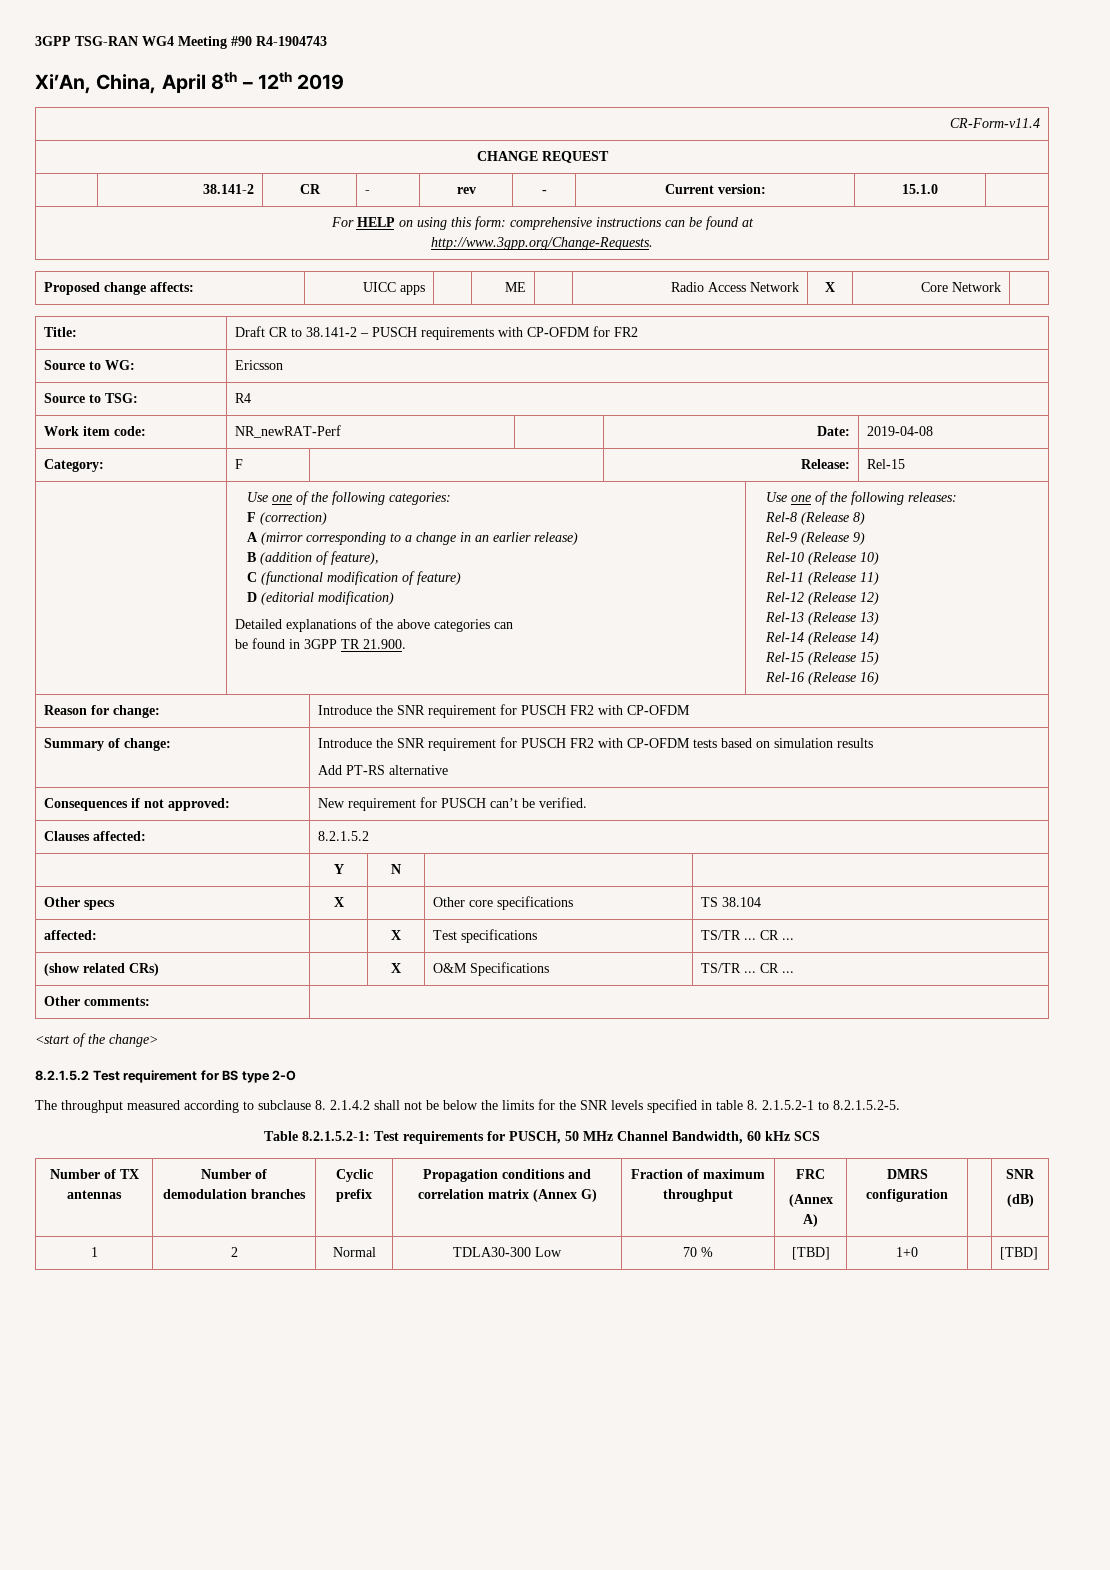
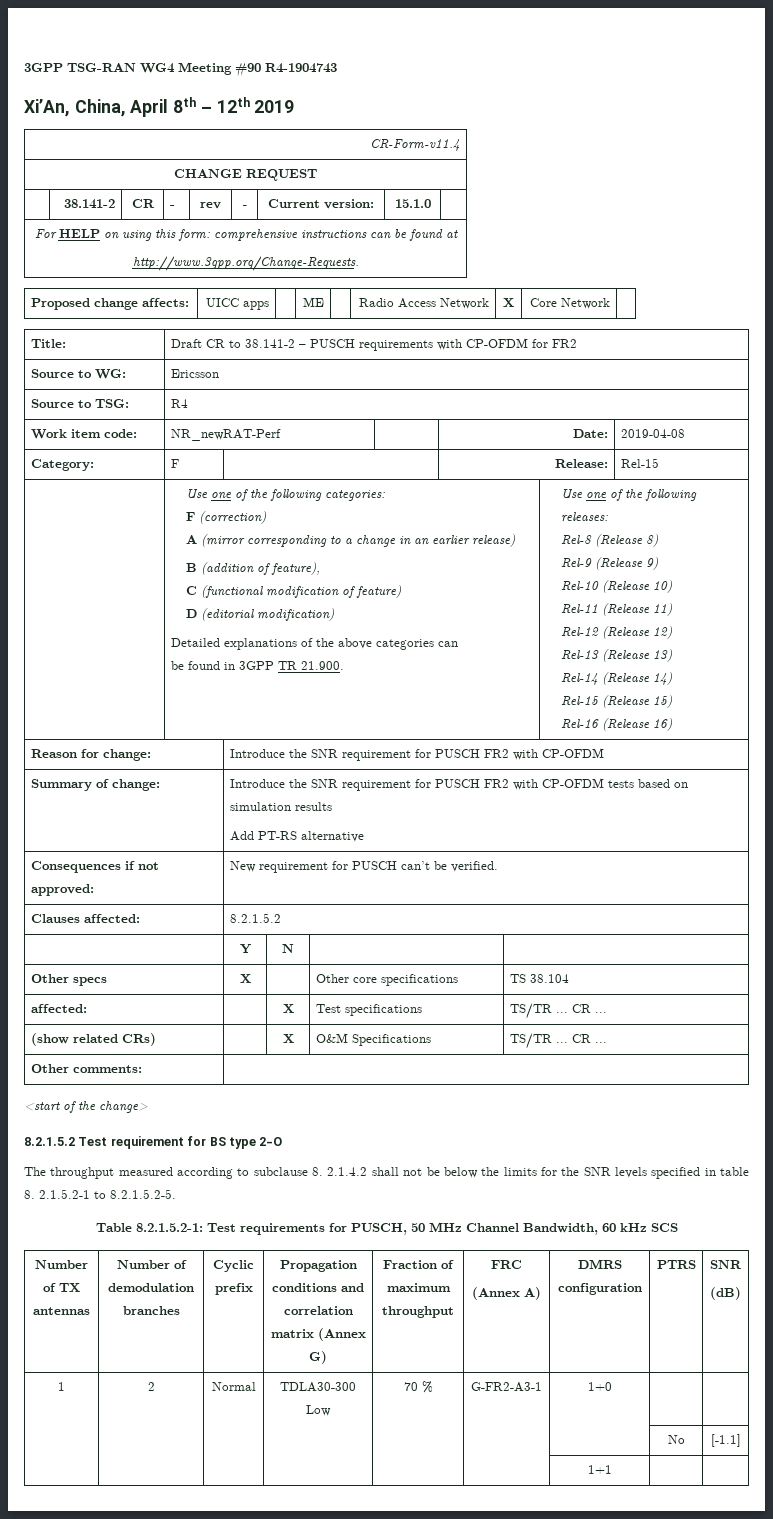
  Number of TX antennas | Number of demodulation branches | Cyclic prefix | Propagation conditions and correlation matrix (Annex G) | Fraction of maximum throughput | FRC
- (Annex A) | DMRS configuration | | SNR
+ (Annex A) | DMRS configuration | PTRS | SNR
- 1 | 2 | Normal | TDLA30-300 Low | 70 % | [TBD] | 1+0 | | [TBD]
+ 1 | 2 | Normal | TDLA30-300 Low | 70 % | G-FR2-A3-1 | 1+0 | |
+ | | | | | | | No | [-1.1]
+ | | | | | | 1+1 | |

